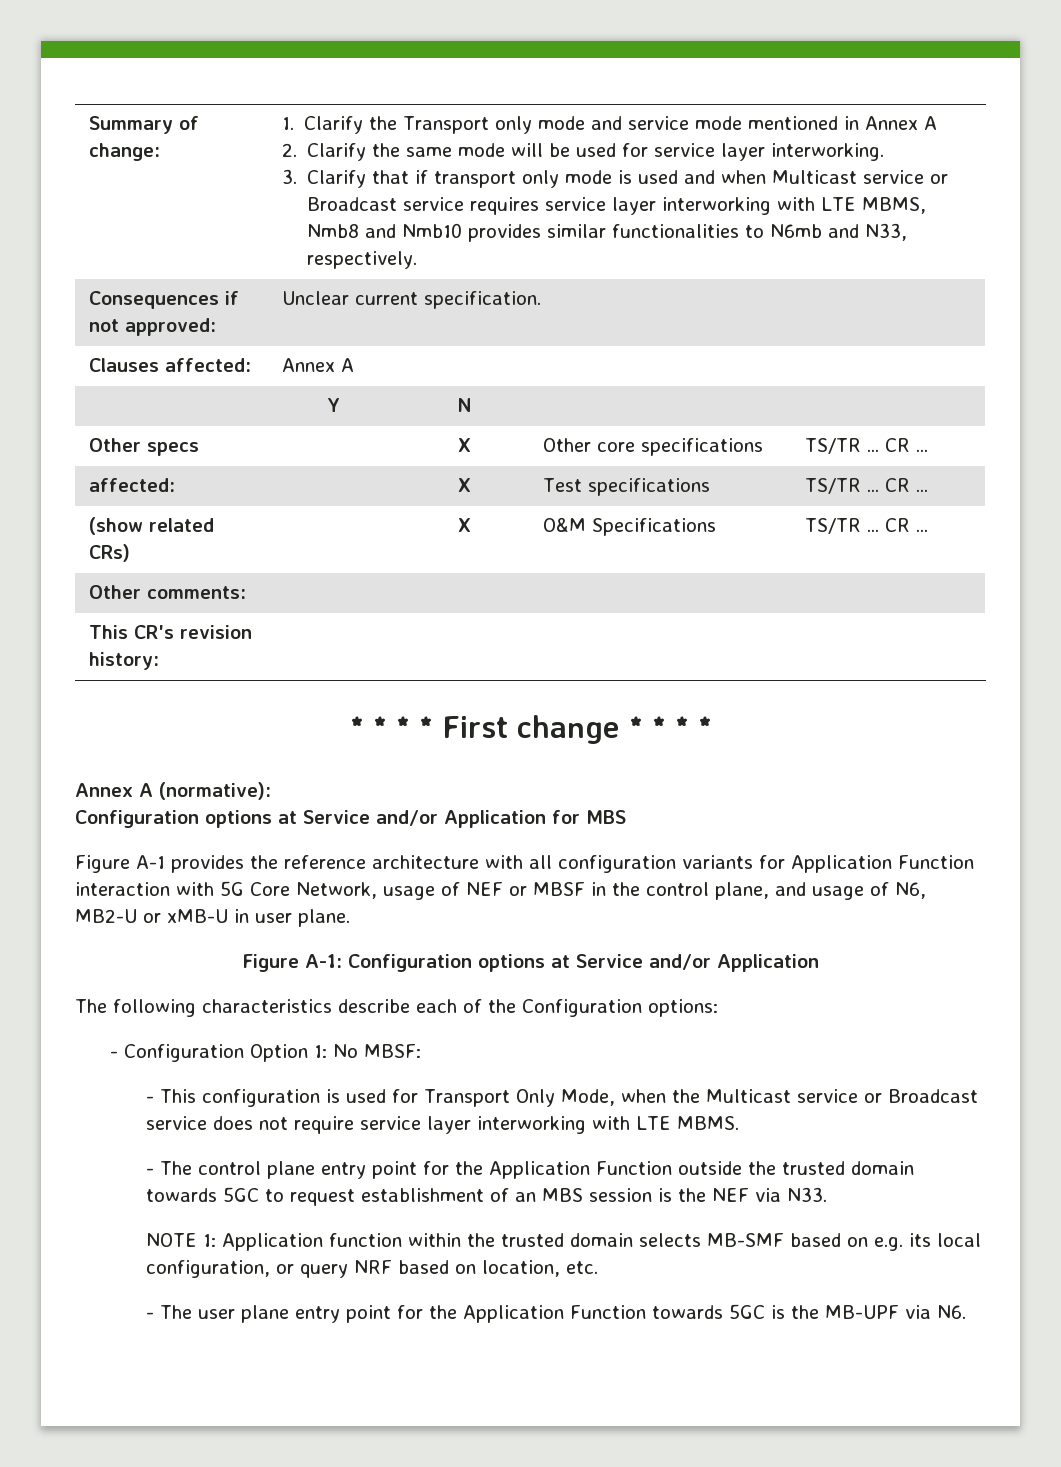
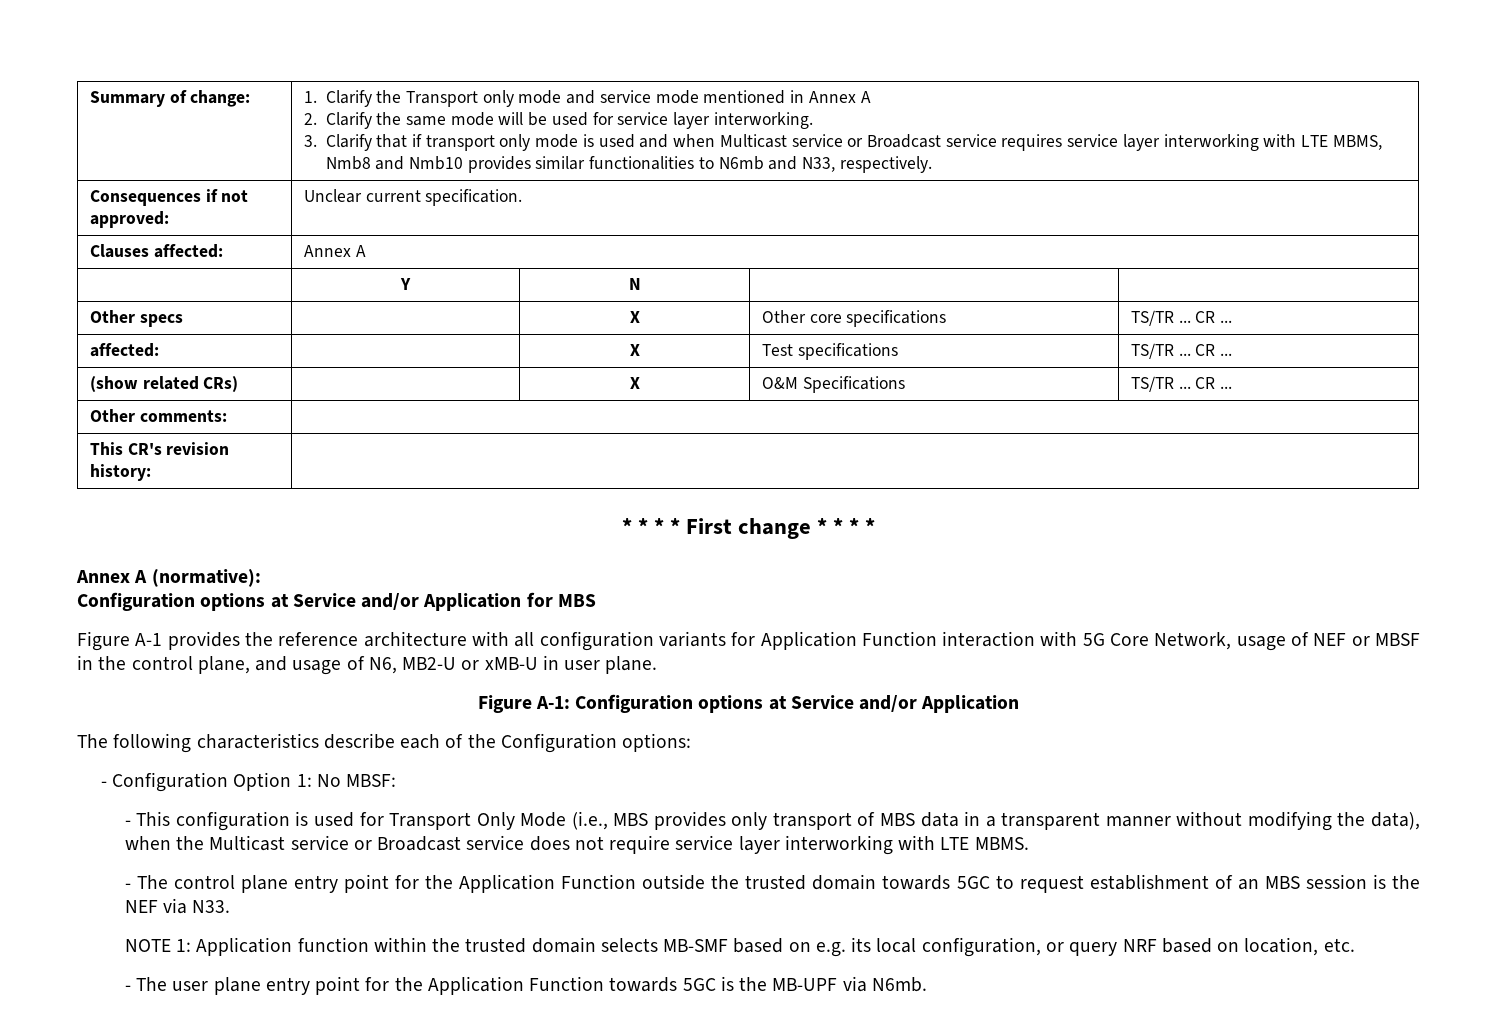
- - This configuration is used for Transport Only Mode, when the Multicast service or Broadcast service does not require service layer interworking with LTE MBMS.
+ - This configuration is used for Transport Only Mode (i.e., MBS provides only transport of MBS data in a transparent manner without modifying the data), when the Multicast service or Broadcast service does not require service layer interworking with LTE MBMS.
- - The user plane entry point for the Application Function towards 5GC is the MB-UPF via N6.
+ - The user plane entry point for the Application Function towards 5GC is the MB-UPF via N6mb.

